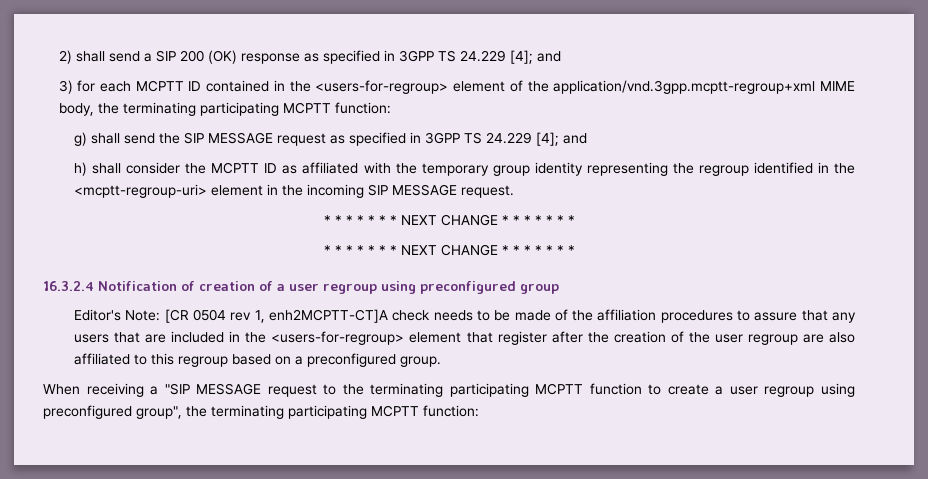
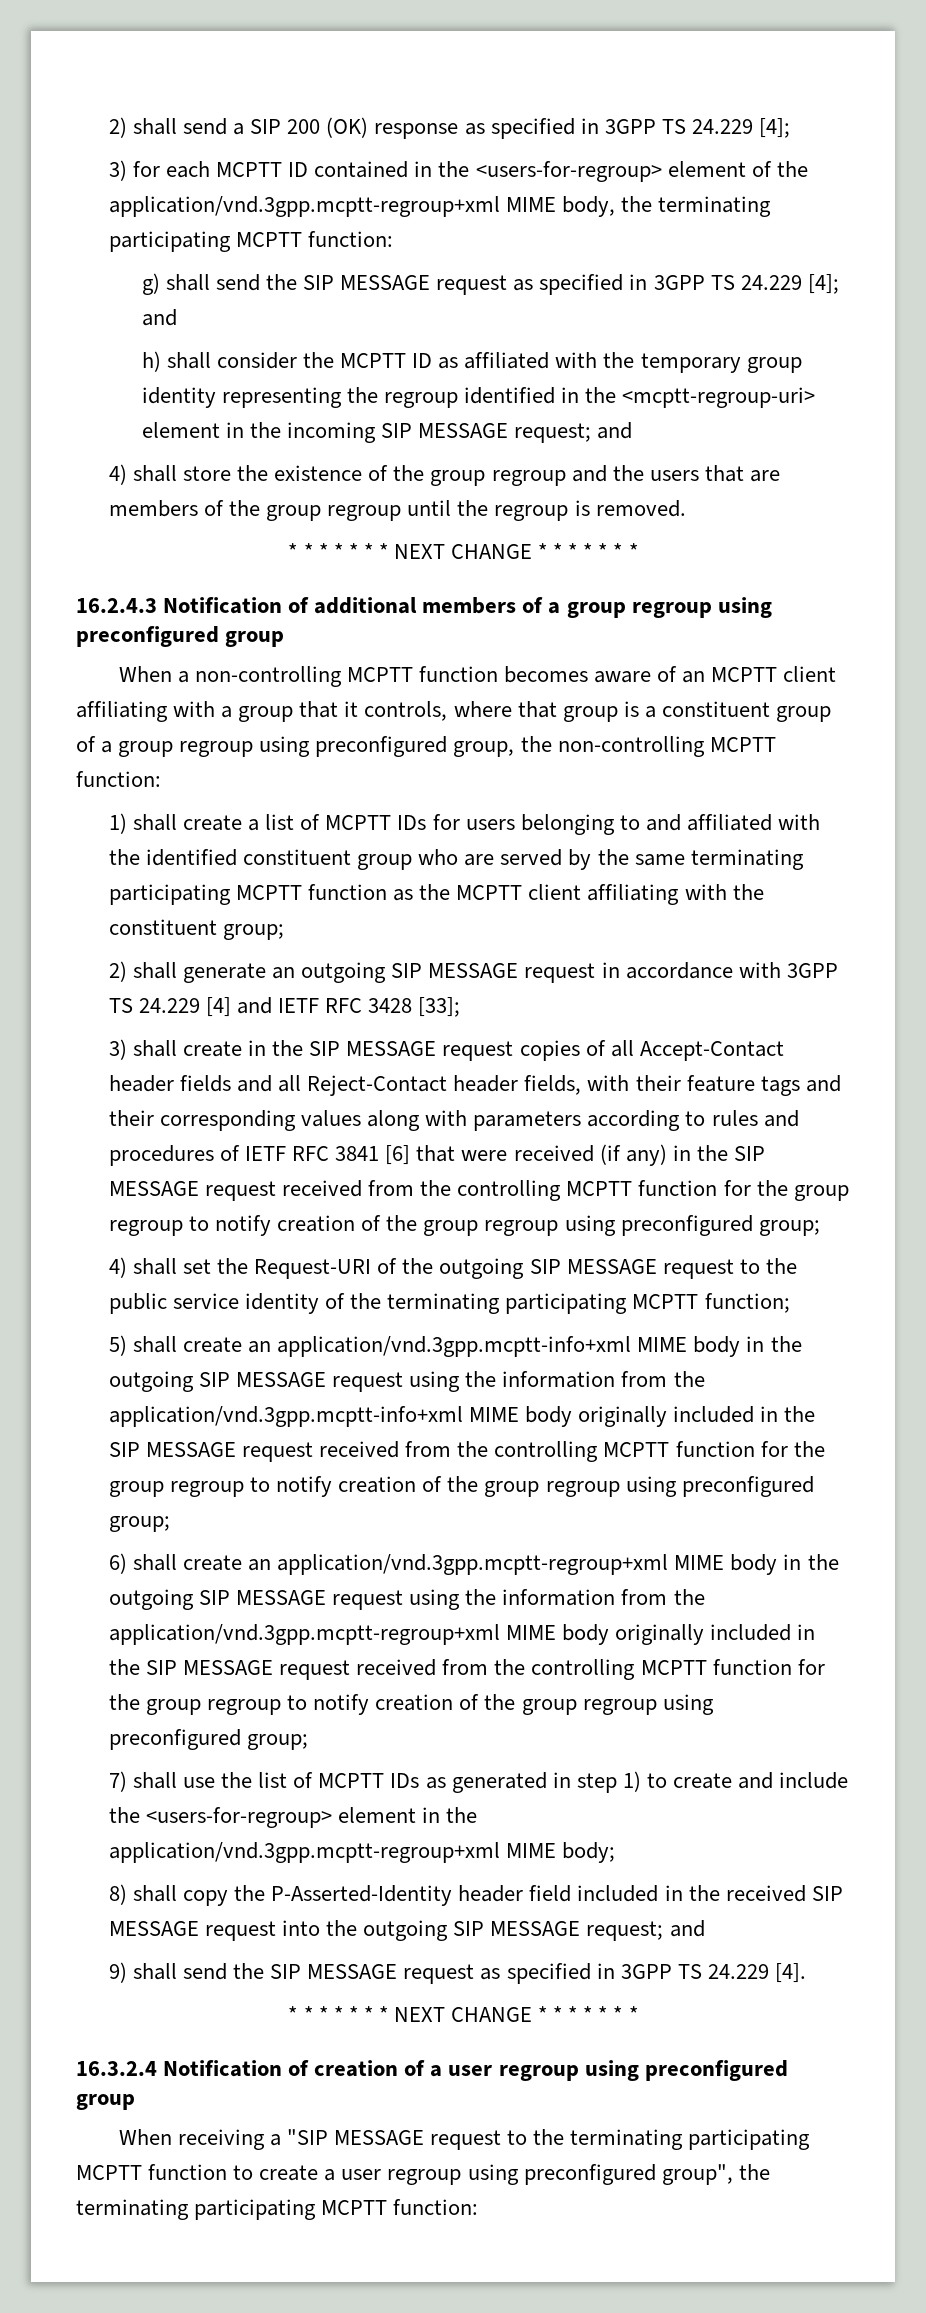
- 2) shall send a SIP 200 (OK) response as specified in 3GPP TS 24.229 [4]; and
+ 2) shall send a SIP 200 (OK) response as specified in 3GPP TS 24.229 [4];
- h) shall consider the MCPTT ID as affiliated with the temporary group identity representing the regroup identified in the <mcptt-regroup-uri> element in the incoming SIP MESSAGE request.
+ h) shall consider the MCPTT ID as affiliated with the temporary group identity representing the regroup identified in the <mcptt-regroup-uri> element in the incoming SIP MESSAGE request; and
+ 4) shall store the existence of the group regroup and the users that are members of the group regroup until the regroup is removed.
+ 16.2.4.3 Notification of additional members of a group regroup using preconfigured group
+ When a non-controlling MCPTT function becomes aware of an MCPTT client affiliating with a group that it controls, where that group is a constituent group of a group regroup using preconfigured group, the non-controlling MCPTT function:
+ 1) shall create a list of MCPTT IDs for users belonging to and affiliated with the identified constituent group who are served by the same terminating participating MCPTT function as the MCPTT client affiliating with the constituent group;
+ 2) shall generate an outgoing SIP MESSAGE request in accordance with 3GPP TS 24.229 [4] and IETF RFC 3428 [33];
+ 3) shall create in the SIP MESSAGE request copies of all Accept-Contact header fields and all Reject-Contact header fields, with their feature tags and their corresponding values along with parameters according to rules and procedures of IETF RFC 3841 [6] that were received (if any) in the SIP MESSAGE request received from the controlling MCPTT function for the group regroup to notify creation of the group regroup using preconfigured group;
+ 4) shall set the Request-URI of the outgoing SIP MESSAGE request to the public service identity of the terminating participating MCPTT function;
+ 5) shall create an application/vnd.3gpp.mcptt-info+xml MIME body in the outgoing SIP MESSAGE request using the information from the application/vnd.3gpp.mcptt-info+xml MIME body originally included in the SIP MESSAGE request received from the controlling MCPTT function for the group regroup to notify creation of the group regroup using preconfigured group;
+ 6) shall create an application/vnd.3gpp.mcptt-regroup+xml MIME body in the outgoing SIP MESSAGE request using the information from the application/vnd.3gpp.mcptt-regroup+xml MIME body originally included in the SIP MESSAGE request received from the controlling MCPTT function for the group regroup to notify creation of the group regroup using preconfigured group;
+ 7) shall use the list of MCPTT IDs as generated in step 1) to create and include the <users-for-regroup> element in the application/vnd.3gpp.mcptt-regroup+xml MIME body;
+ 8) shall copy the P-Asserted-Identity header field included in the received SIP MESSAGE request into the outgoing SIP MESSAGE request; and
+ 9) shall send the SIP MESSAGE request as specified in 3GPP TS 24.229 [4].
- Editor's Note: [CR 0504 rev 1, enh2MCPTT-CT]A check needs to be made of the affiliation procedures to assure that any users that are included in the <users-for-regroup> element that register after the creation of the user regroup are also affiliated to this regroup based on a preconfigured group.

